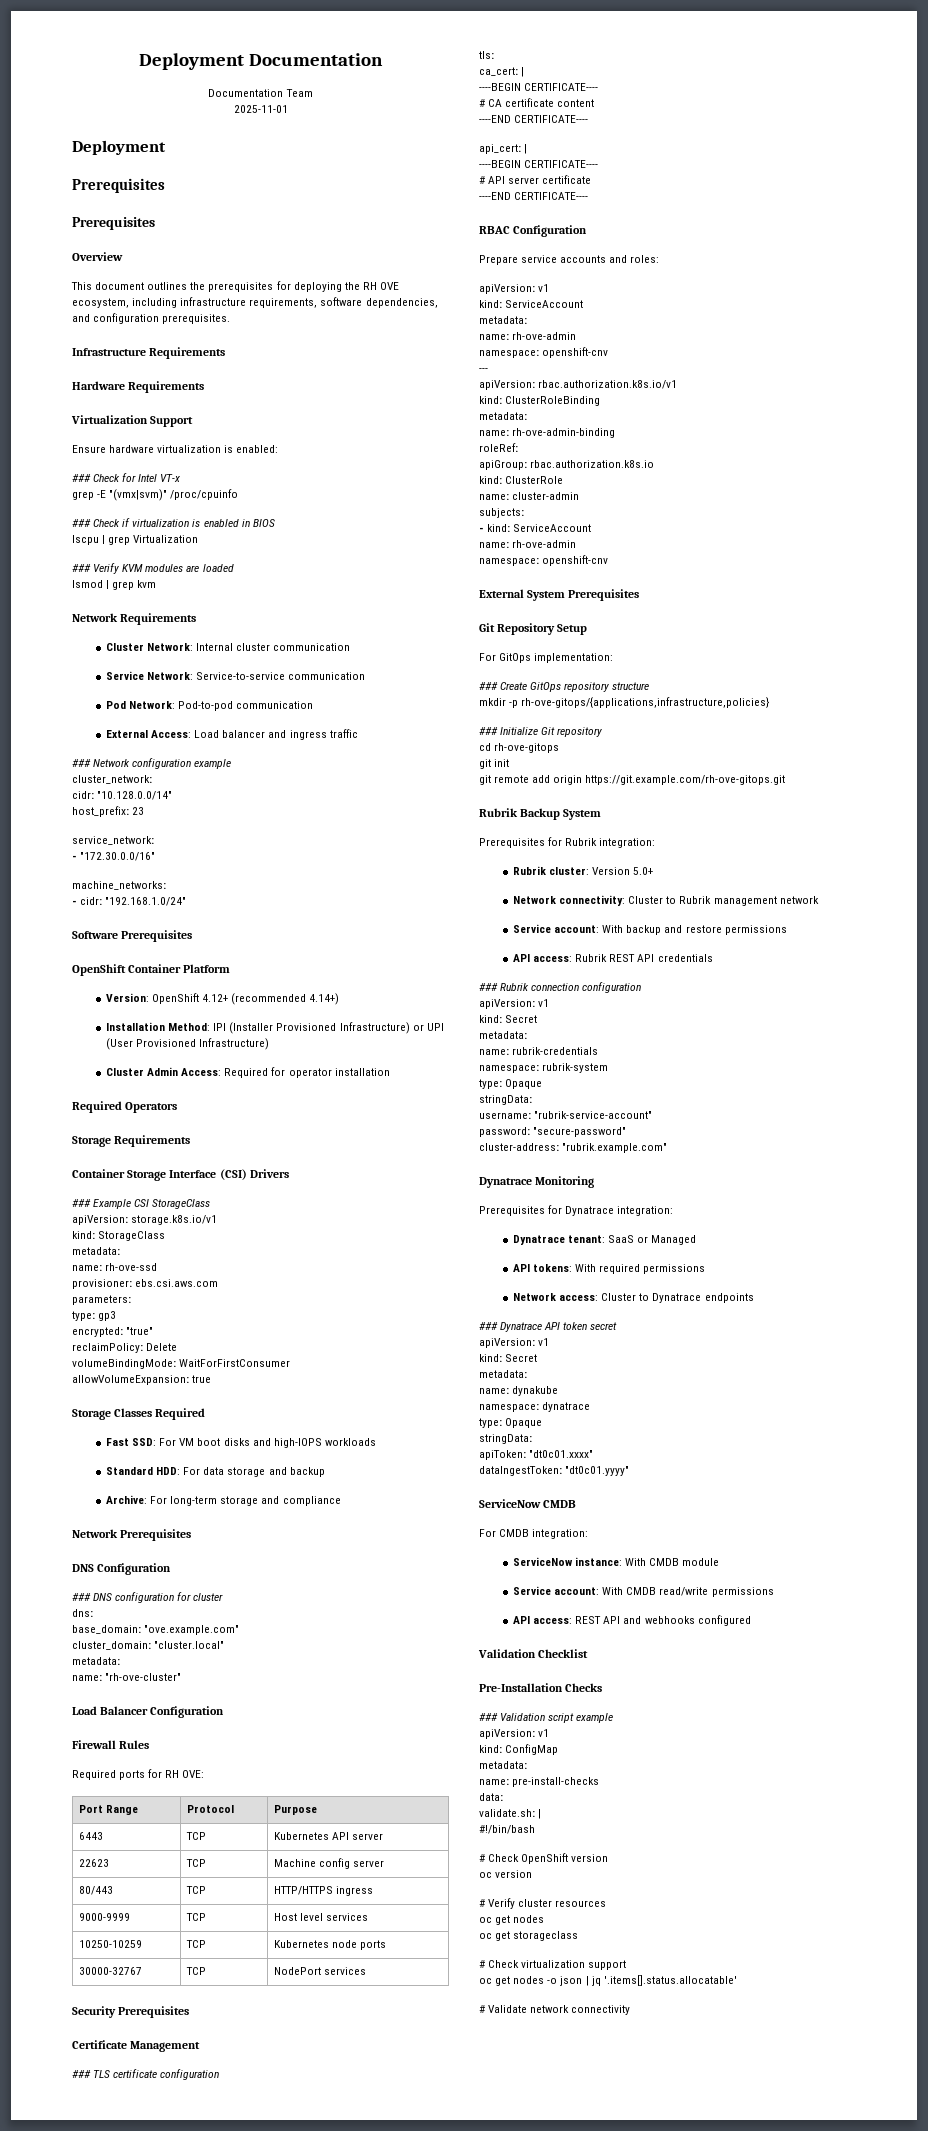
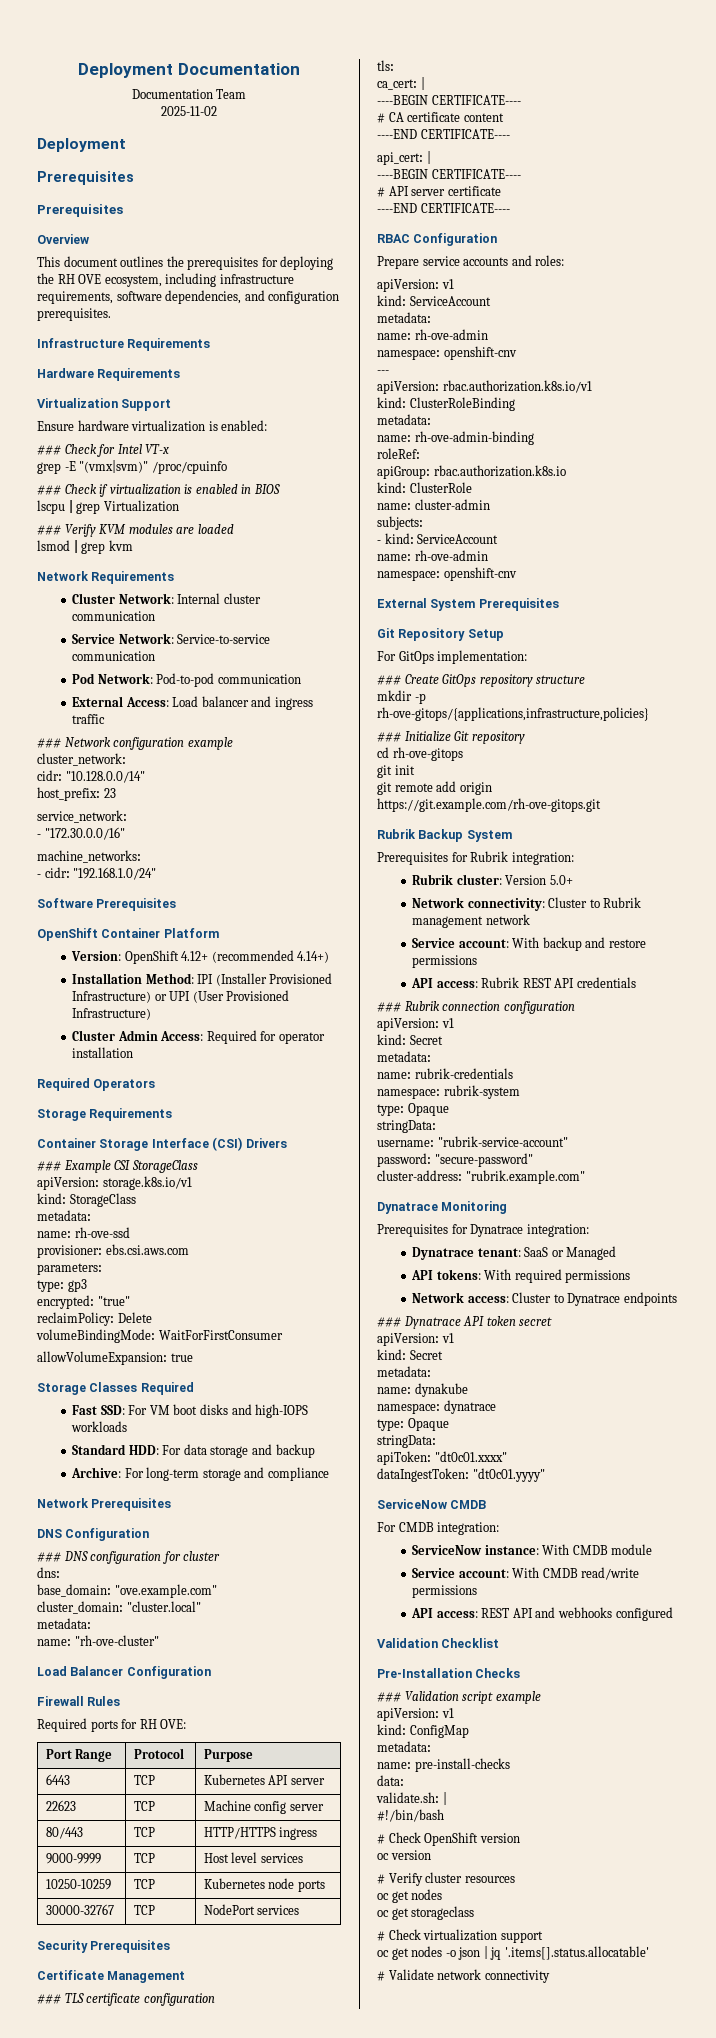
- 2025-11-01
+ 2025-11-02

